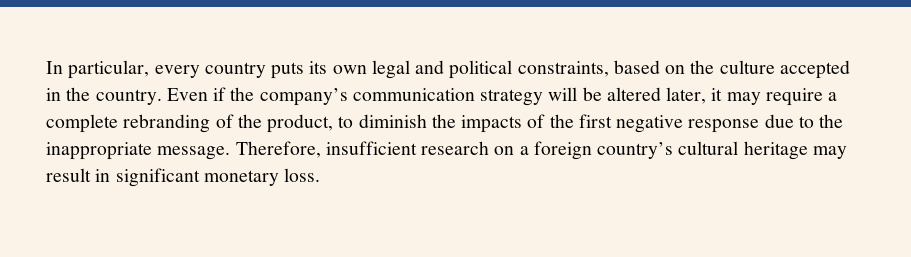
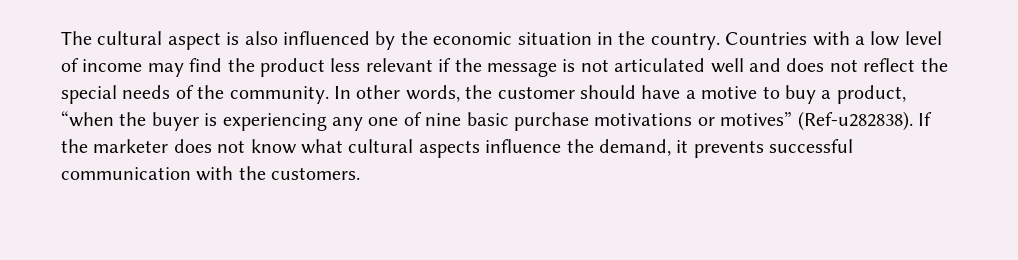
- In particular, every country puts its own legal and political constraints, based on the culture accepted in the country. Even if the company’s communication strategy will be altered later, it may require a complete rebranding of the product, to diminish the impacts of the first negative response due to the inappropriate message. Therefore, insufficient research on a foreign country’s cultural heritage may result in significant monetary loss.
+ The cultural aspect is also influenced by the economic situation in the country. Countries with a low level of income may find the product less relevant if the message is not articulated well and does not reflect the special needs of the community. In other words, the customer should have a motive to buy a product, “when the buyer is experiencing any one of nine basic purchase motivations or motives” (Ref-u282838). If the marketer does not know what cultural aspects influence the demand, it prevents successful communication with the customers.

